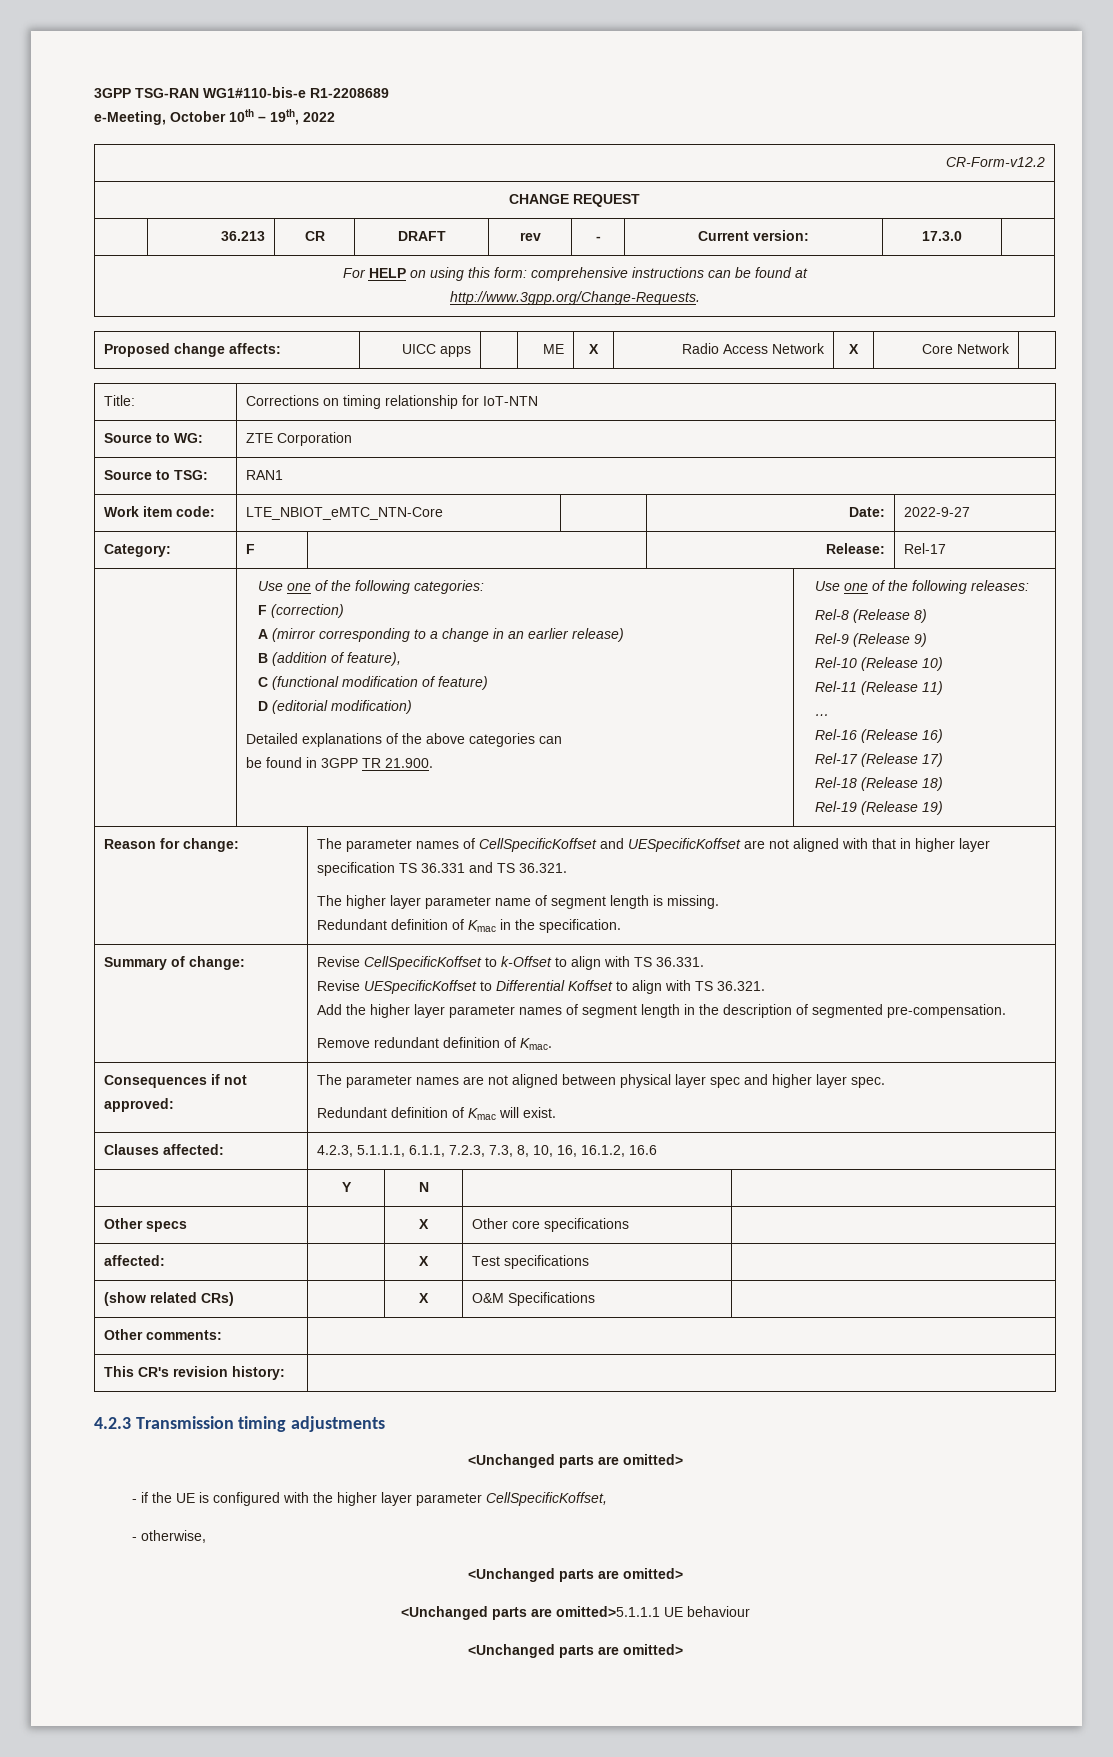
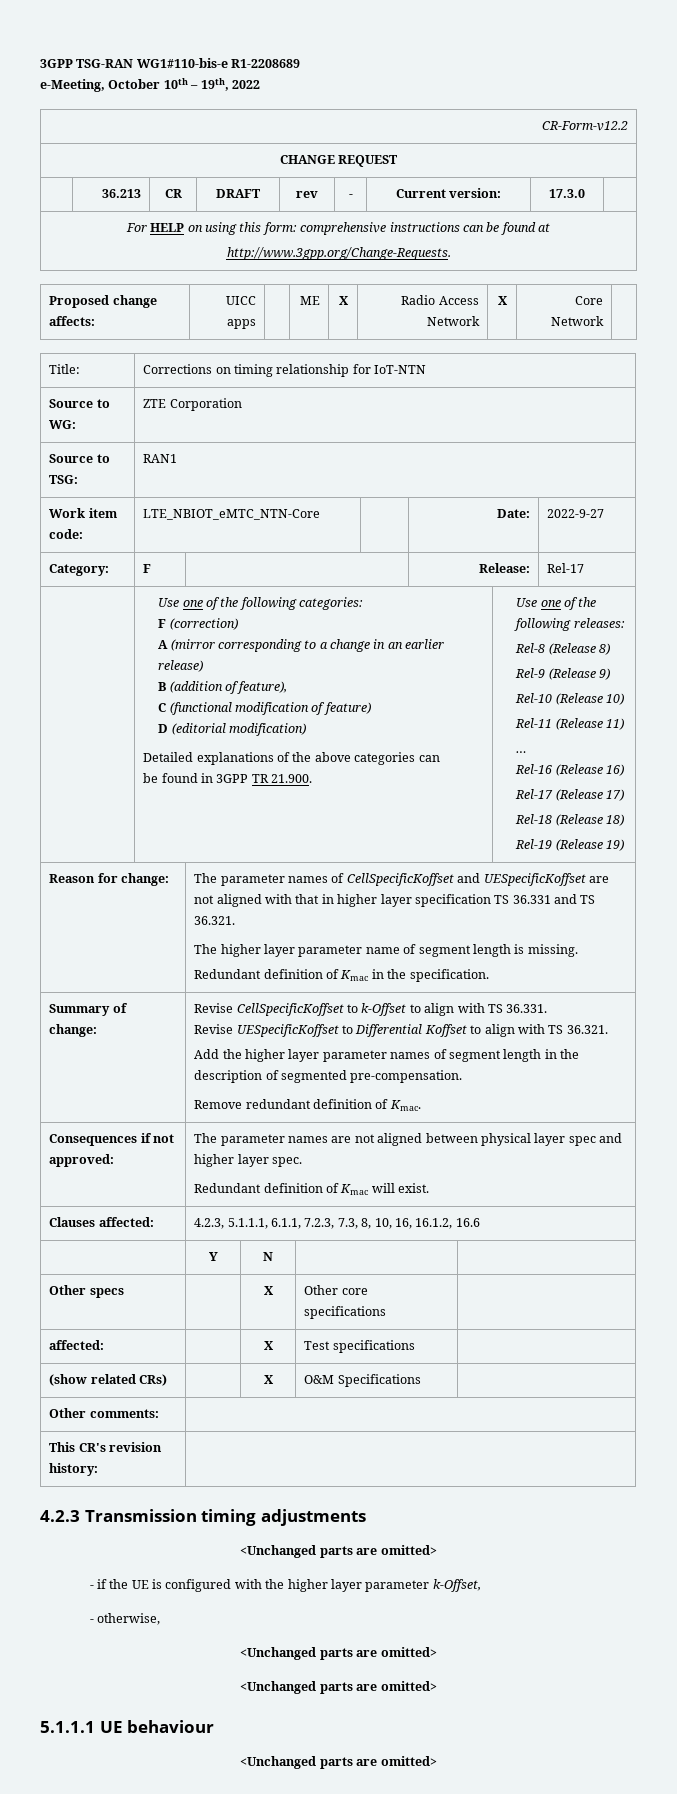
- - if the UE is configured with the higher layer parameter CellSpecificKoffset,
+ - if the UE is configured with the higher layer parameter k-Offset,
  - otherwise,
  <Unchanged parts are omitted>
- <Unchanged parts are omitted>5.1.1.1 UE behaviour
+ <Unchanged parts are omitted>
+ 5.1.1.1 UE behaviour

